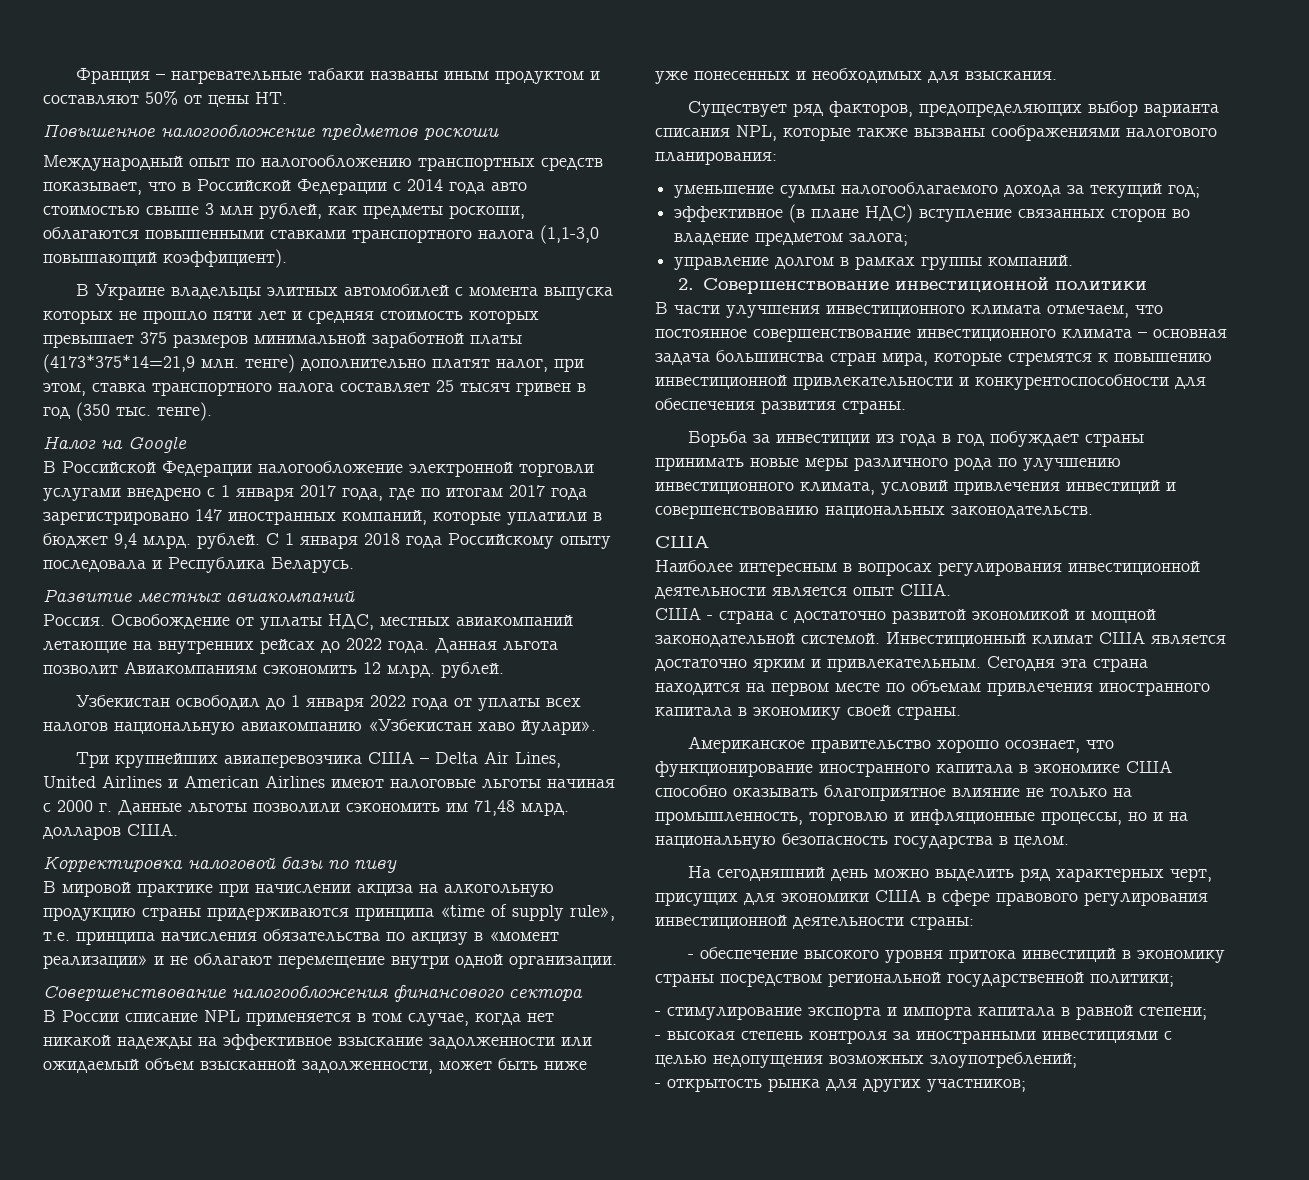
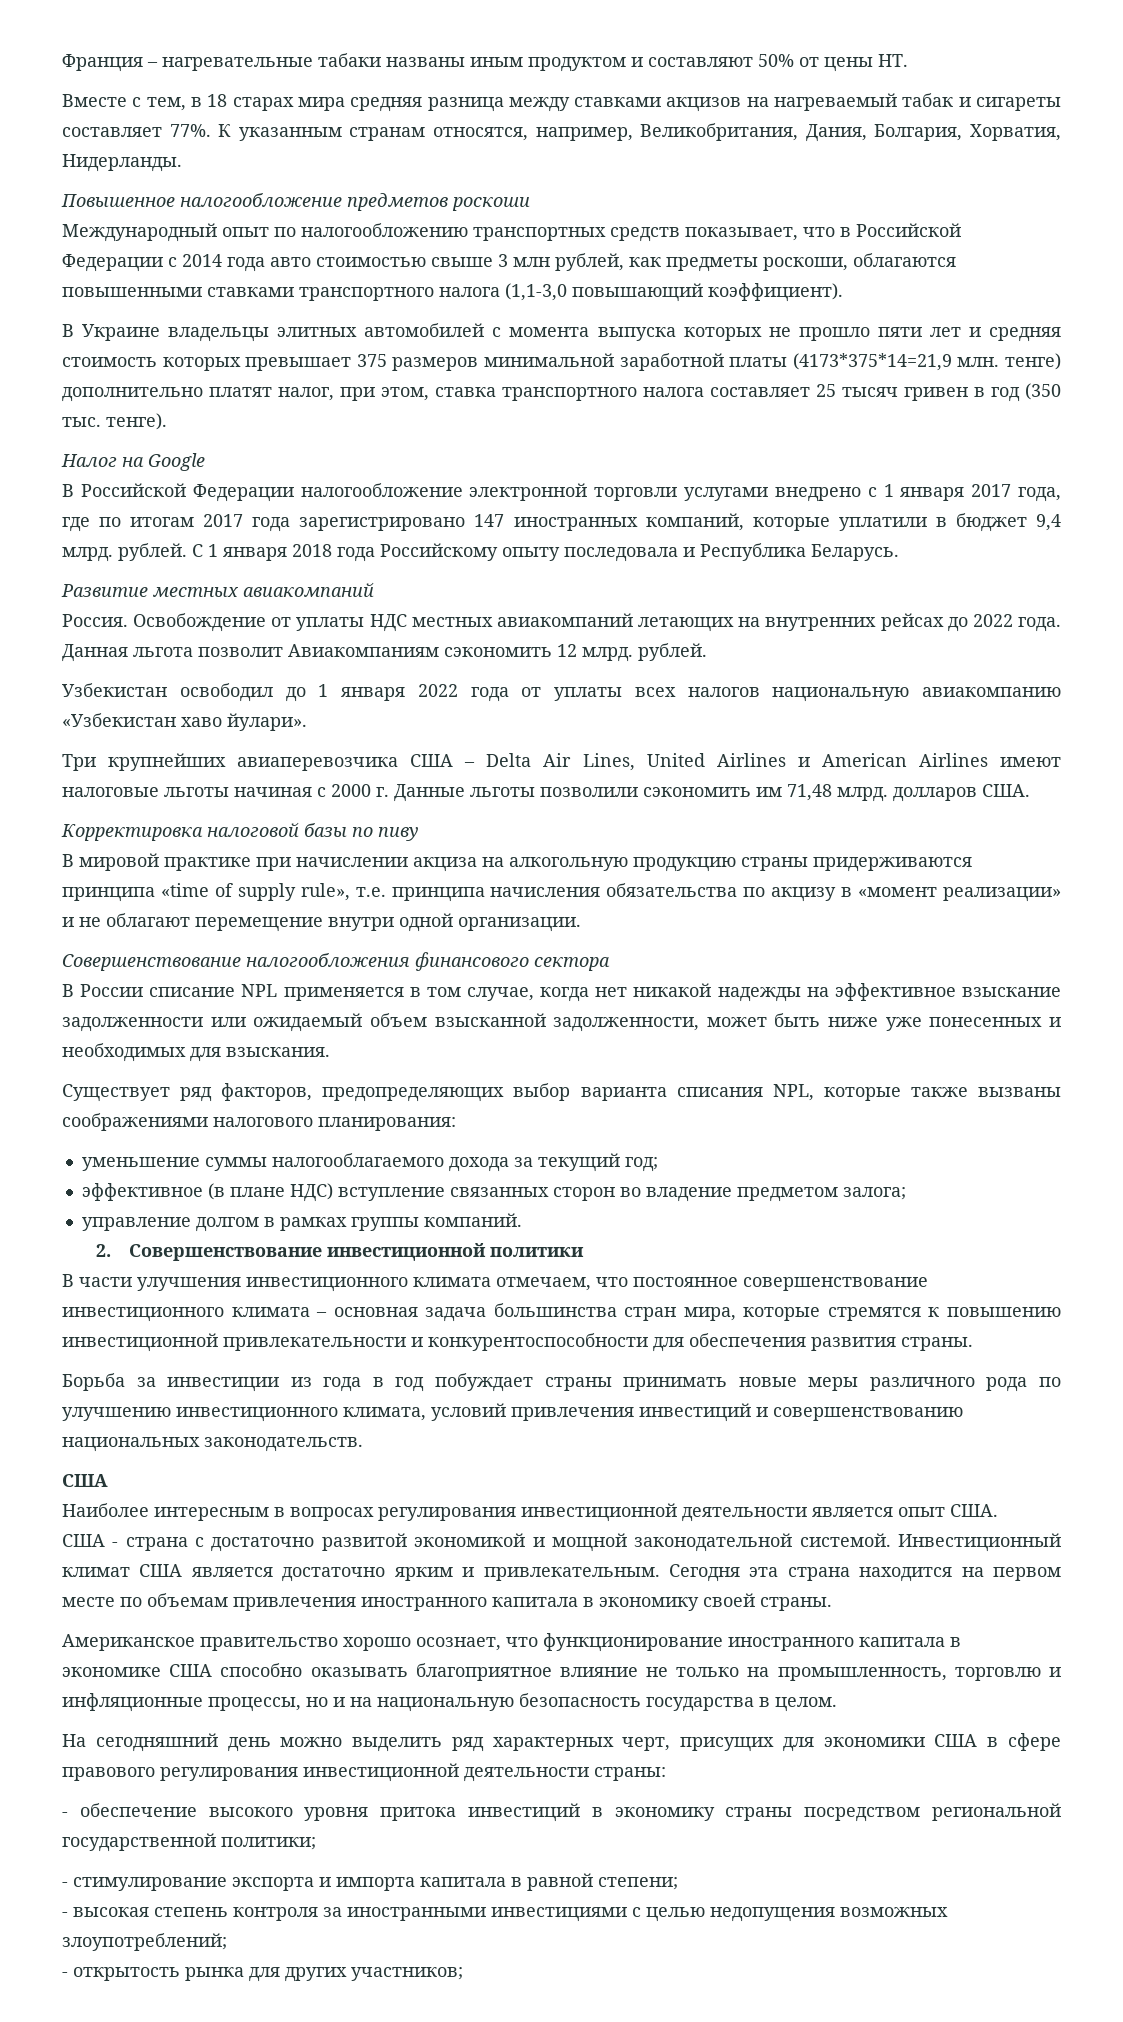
+ Вместе с тем, в 18 старах мира средняя разница между ставками акцизов на нагреваемый табак и сигареты составляет 77%. К указанным странам относятся, например, Великобритания, Дания, Болгария, Хорватия, Нидерланды.
- Освобождение от уплаты НДС, местных авиакомпаний летающие на внутренних рейсах до 2022 года.
+ Освобождение от уплаты НДС местных авиакомпаний летающих на внутренних рейсах до 2022 года.

